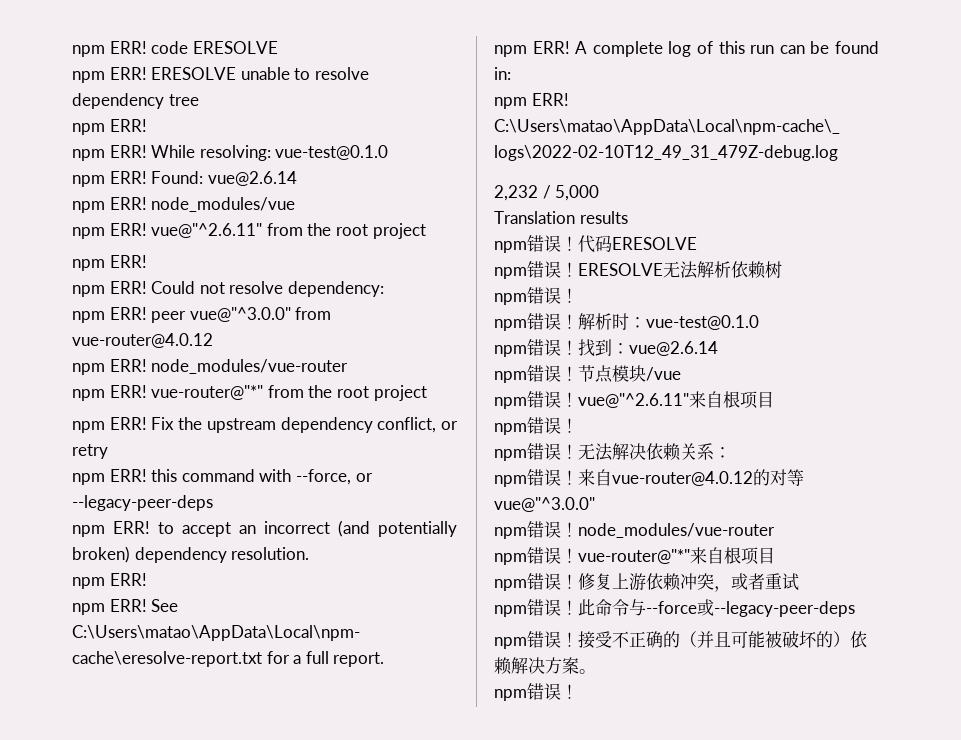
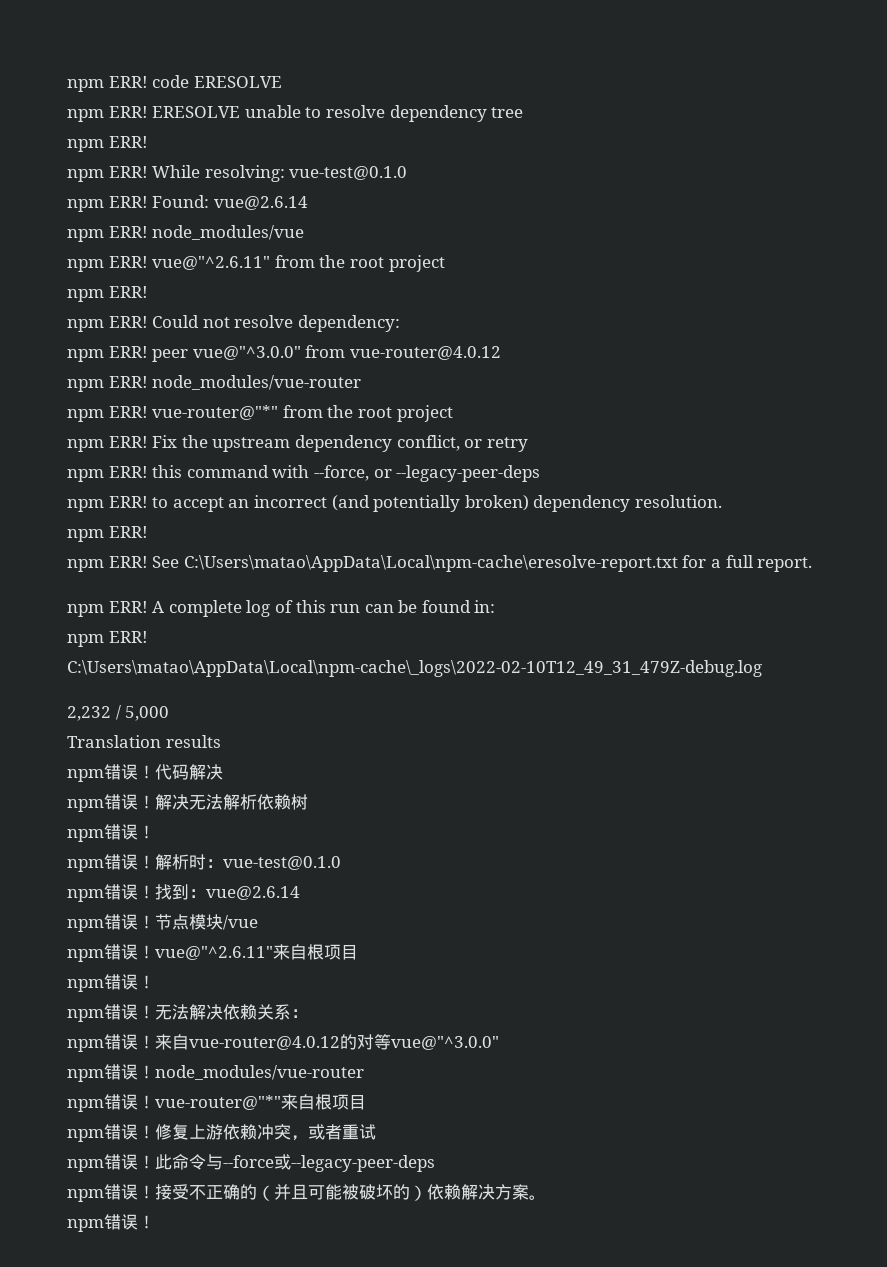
- 代码ERESOLVE
- npm错误！ERESOLVE无法解析依赖树
+ 代码解决
+ npm错误！解决无法解析依赖树

